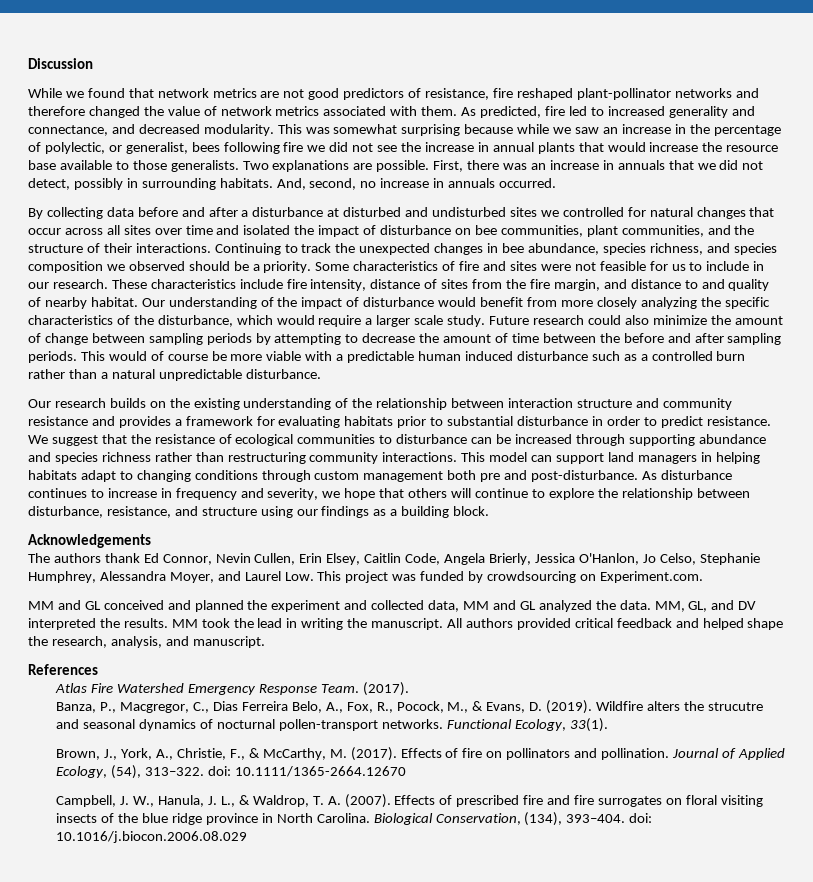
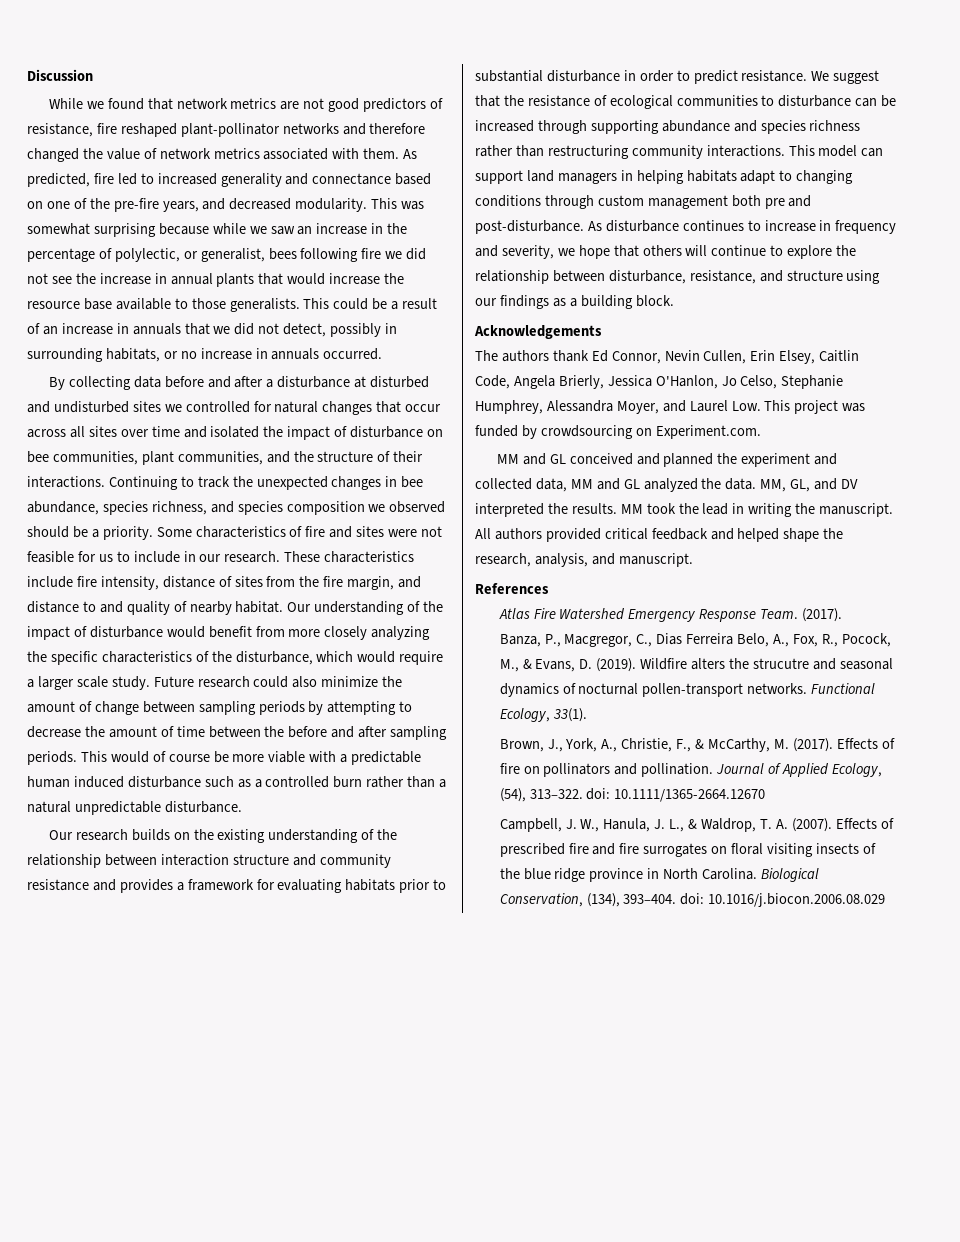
- As predicted, fire led to increased generality and connectance, and decreased modularity.
+ As predicted, fire led to increased generality and connectance based on one of the pre-fire years, and decreased modularity.
- Two explanations are possible. First, there was an increase in annuals that we did not detect, possibly in surrounding habitats. And, second, no increase in annuals occurred.
+ This could be a result of an increase in annuals that we did not detect, possibly in surrounding habitats, or no increase in annuals occurred.

